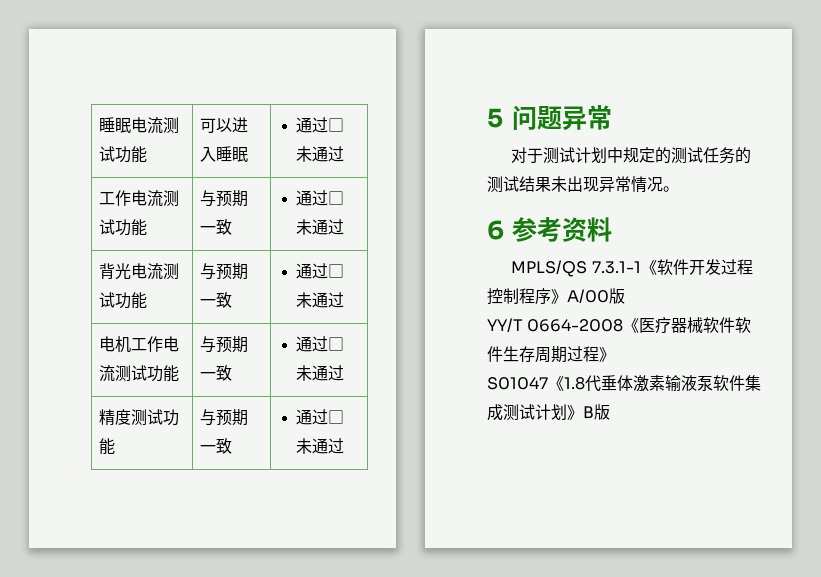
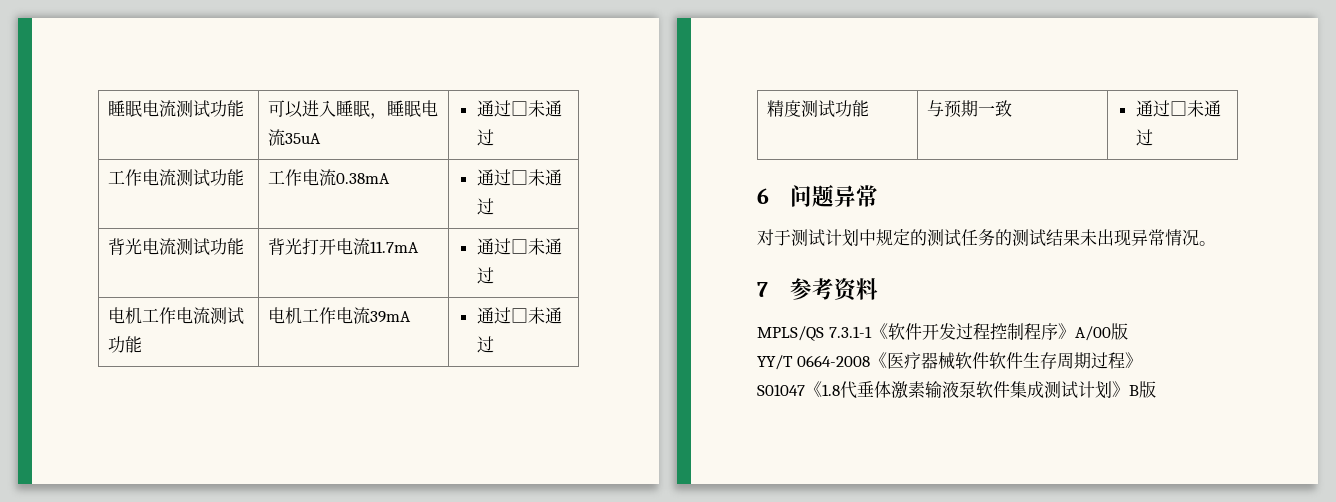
- 睡眠电流测试功能 | 可以进入睡眠 | 通过□未通过
- 工作电流测试功能 | 与预期一致 | 通过□未通过
+ 睡眠电流测试功能 | 可以进入睡眠，睡眠电流35uA | 通过□未通过
+ 工作电流测试功能 | 工作电流0.38mA | 通过□未通过
- 背光电流测试功能 | 与预期一致 | 通过□未通过
+ 背光电流测试功能 | 背光打开电流11.7mA | 通过□未通过
- 电机工作电流测试功能 | 与预期一致 | 通过□未通过
+ 电机工作电流测试功能 | 电机工作电流39mA | 通过□未通过
- 5问题异常
+ 6问题异常
- 6参考资料
+ 7参考资料

